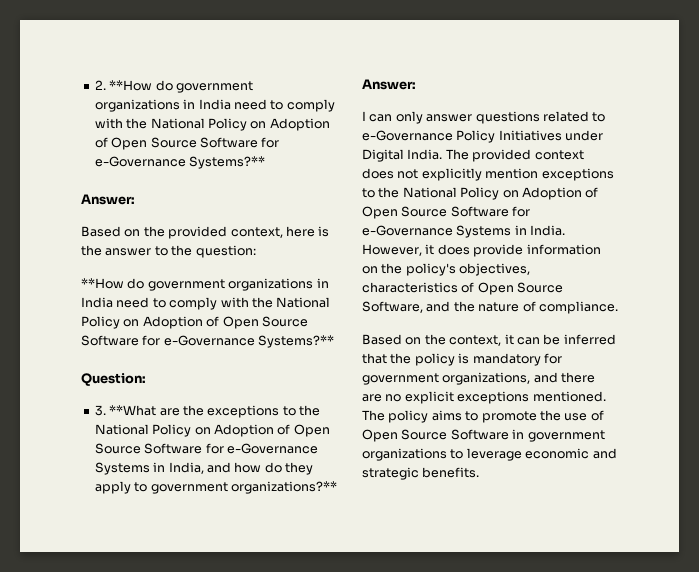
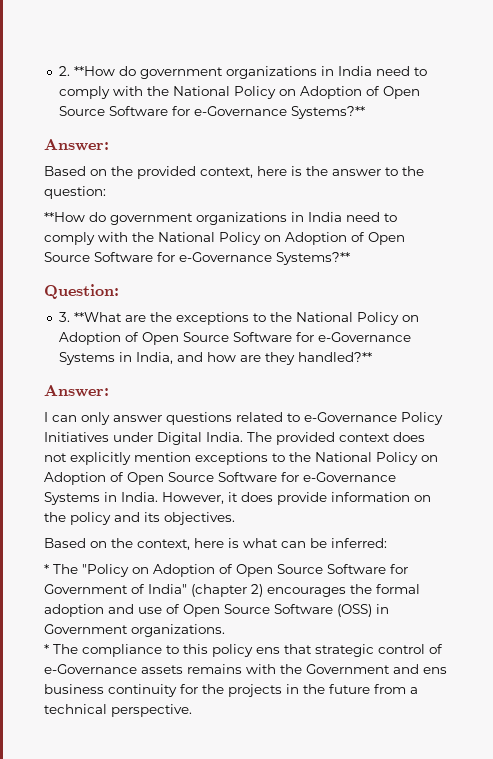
- 3. **What are the exceptions to the National Policy on Adoption of Open Source Software for e-Governance Systems in India, and how do they apply to government organizations?**
+ 3. **What are the exceptions to the National Policy on Adoption of Open Source Software for e-Governance Systems in India, and how are they handled?**
- However, it does provide information on the policy's objectives, characteristics of Open Source Software, and the nature of compliance.
- Based on the context, it can be inferred that the policy is mandatory for government organizations, and there are no explicit exceptions mentioned. The policy aims to promote the use of Open Source Software in government organizations to leverage economic and strategic benefits.
+ However, it does provide information on the policy and its objectives.
+ Based on the context, here is what can be inferred:
+ * The "Policy on Adoption of Open Source Software for Government of India" (chapter 2) encourages the formal adoption and use of Open Source Software (OSS) in Government organizations.
+ * The compliance to this policy ens that strategic control of e-Governance assets remains with the Government and ens business continuity for the projects in the future from a technical perspective.

